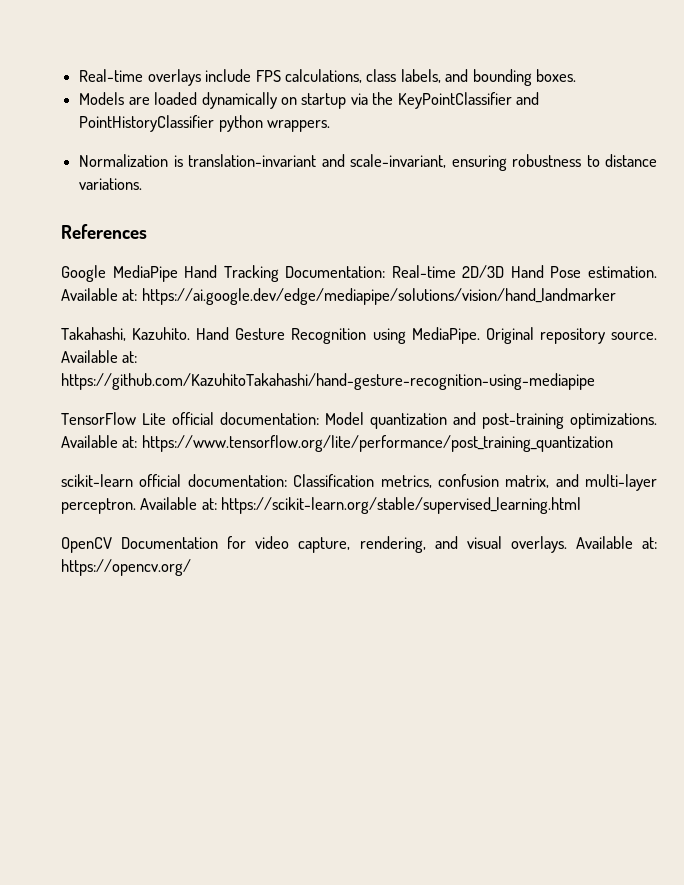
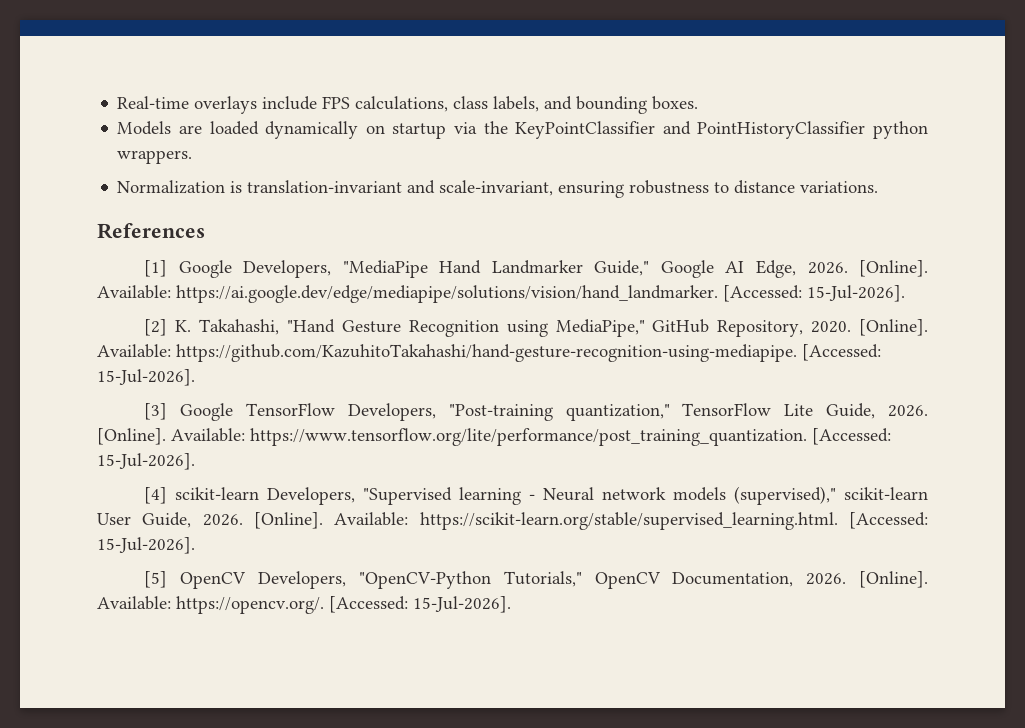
- Google MediaPipe Hand Tracking Documentation: Real-time 2D/3D Hand Pose estimation. Available at: https://ai.google.dev/edge/mediapipe/solutions/vision/hand_landmarker
- Takahashi, Kazuhito. Hand Gesture Recognition using MediaPipe. Original repository source. Available at: https://github.com/KazuhitoTakahashi/hand-gesture-recognition-using-mediapipe
- TensorFlow Lite official documentation: Model quantization and post-training optimizations. Available at: https://www.tensorflow.org/lite/performance/post_training_quantization
- scikit-learn official documentation: Classification metrics, confusion matrix, and multi-layer perceptron. Available at: https://scikit-learn.org/stable/supervised_learning.html
- OpenCV Documentation for video capture, rendering, and visual overlays. Available at: https://opencv.org/
+ [1] Google Developers, "MediaPipe Hand Landmarker Guide," Google AI Edge, 2026. [Online]. Available: https://ai.google.dev/edge/mediapipe/solutions/vision/hand_landmarker. [Accessed: 15-Jul-2026].
+ [2] K. Takahashi, "Hand Gesture Recognition using MediaPipe," GitHub Repository, 2020. [Online]. Available: https://github.com/KazuhitoTakahashi/hand-gesture-recognition-using-mediapipe. [Accessed: 15-Jul-2026].
+ [3] Google TensorFlow Developers, "Post-training quantization," TensorFlow Lite Guide, 2026. [Online]. Available: https://www.tensorflow.org/lite/performance/post_training_quantization. [Accessed: 15-Jul-2026].
+ [4] scikit-learn Developers, "Supervised learning - Neural network models (supervised)," scikit-learn User Guide, 2026. [Online]. Available: https://scikit-learn.org/stable/supervised_learning.html. [Accessed: 15-Jul-2026].
+ [5] OpenCV Developers, "OpenCV-Python Tutorials," OpenCV Documentation, 2026. [Online]. Available: https://opencv.org/. [Accessed: 15-Jul-2026].

